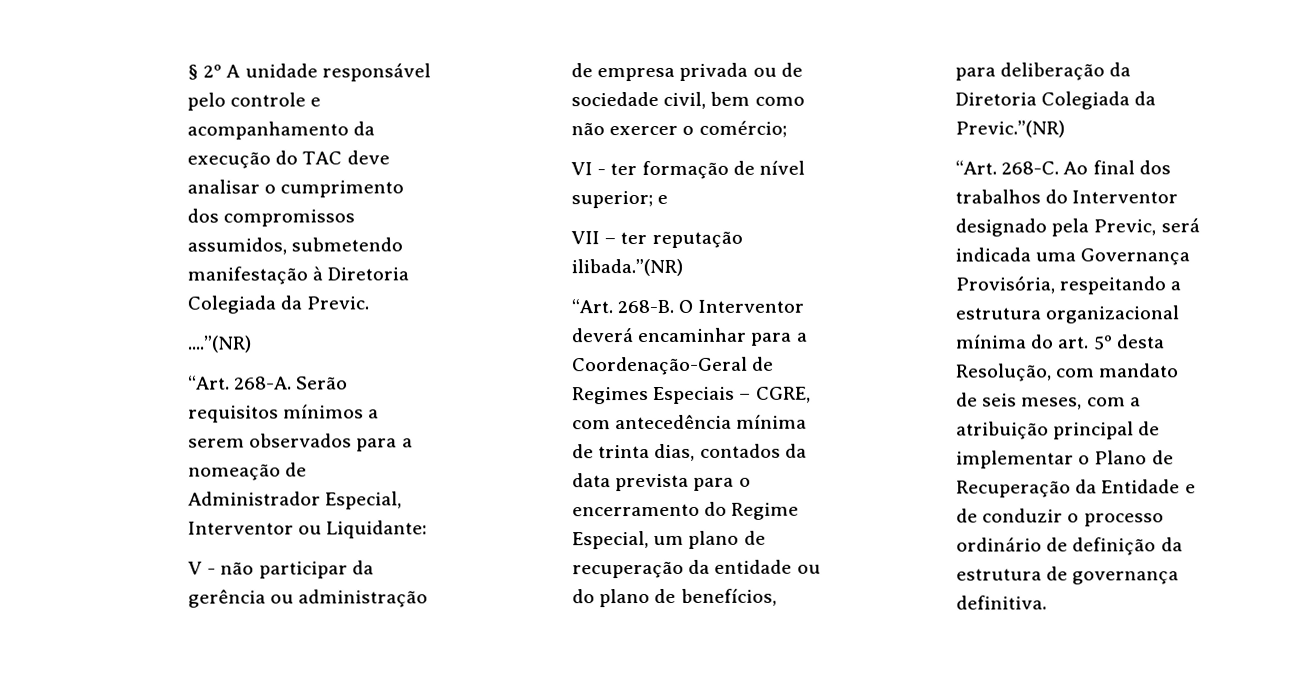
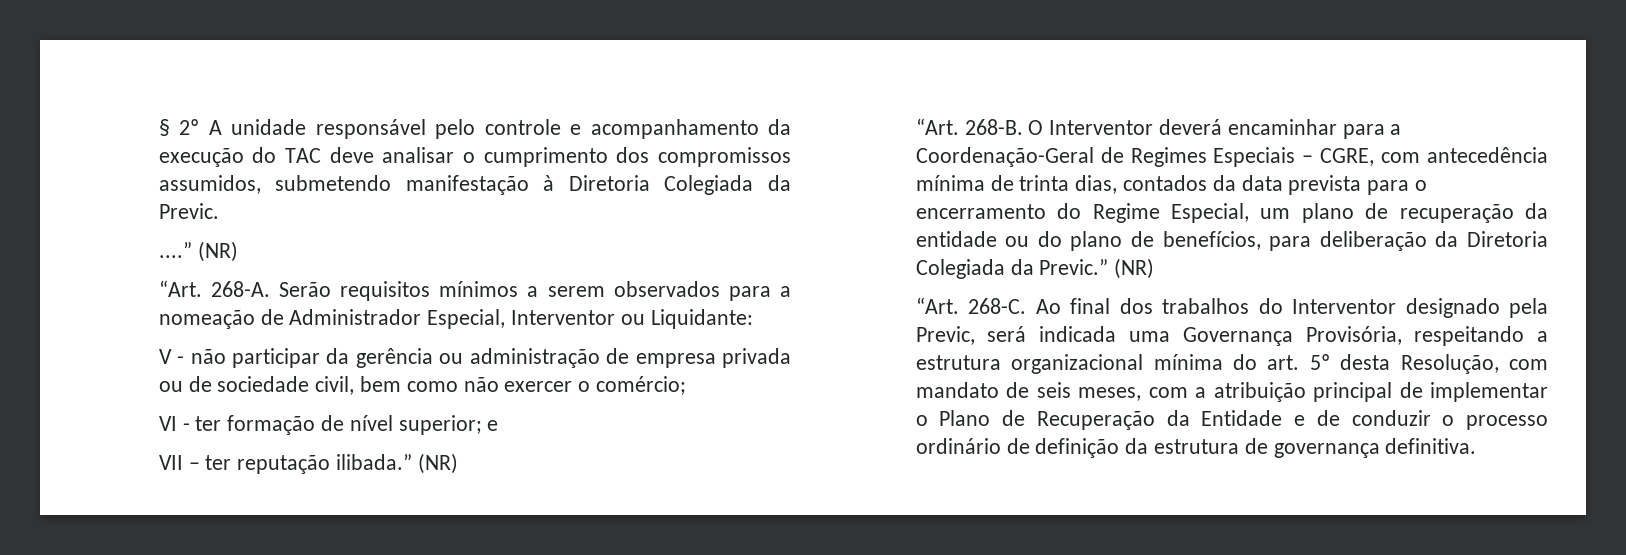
- ....”(NR)
+ ....” (NR)
- VII – ter reputação ilibada.”(NR)
+ VII – ter reputação ilibada.” (NR)
- O Interventor deverá encaminhar para a Coordenação-Geral de Regimes Especiais – CGRE, com antecedência mínima de trinta dias, contados da data prevista para o encerramento do Regime Especial, um plano de recuperação da entidade ou do plano de benefícios, para deliberação da Diretoria Colegiada da Previc.”(NR)
+ O Interventor deverá encaminhar para a Coordenação-Geral de Regimes Especiais – CGRE, com antecedência mínima de trinta dias, contados da data prevista para o encerramento do Regime Especial, um plano de recuperação da entidade ou do plano de benefícios, para deliberação da Diretoria Colegiada da Previc.” (NR)

